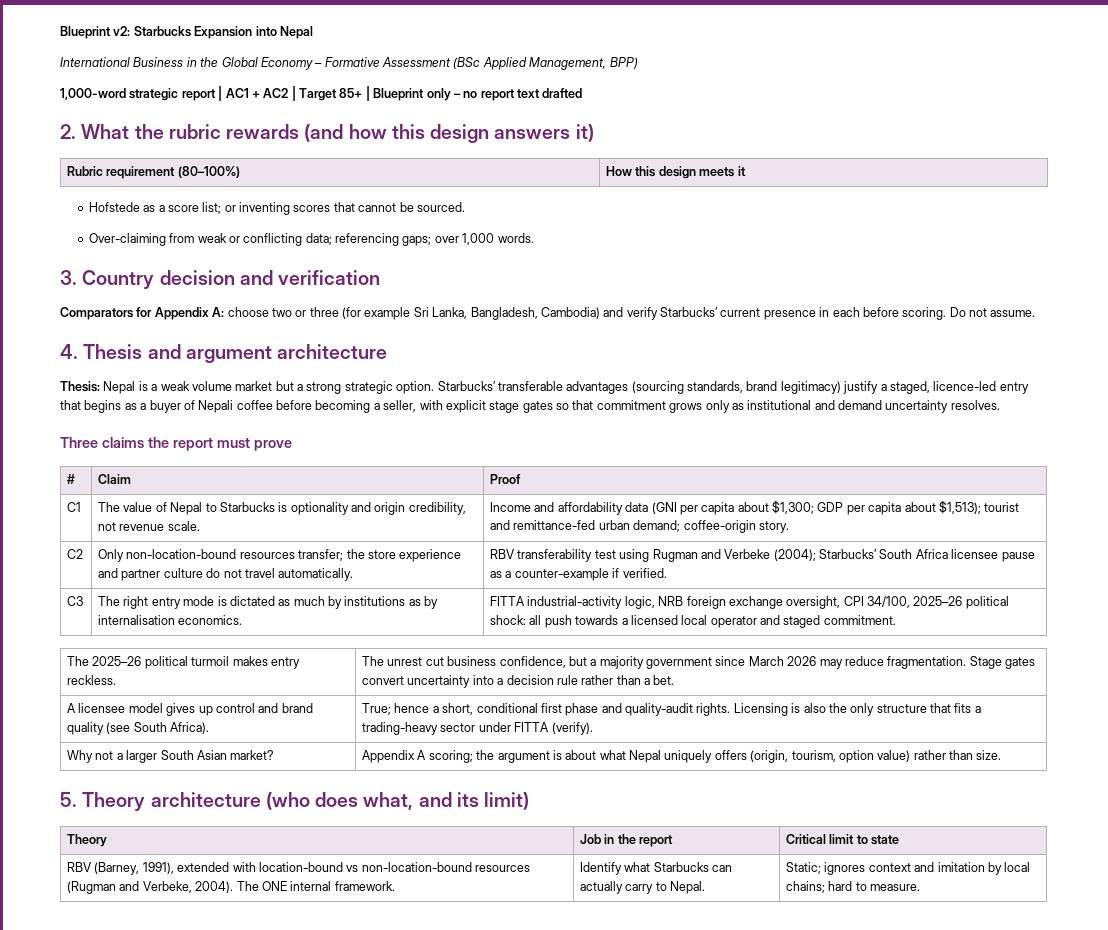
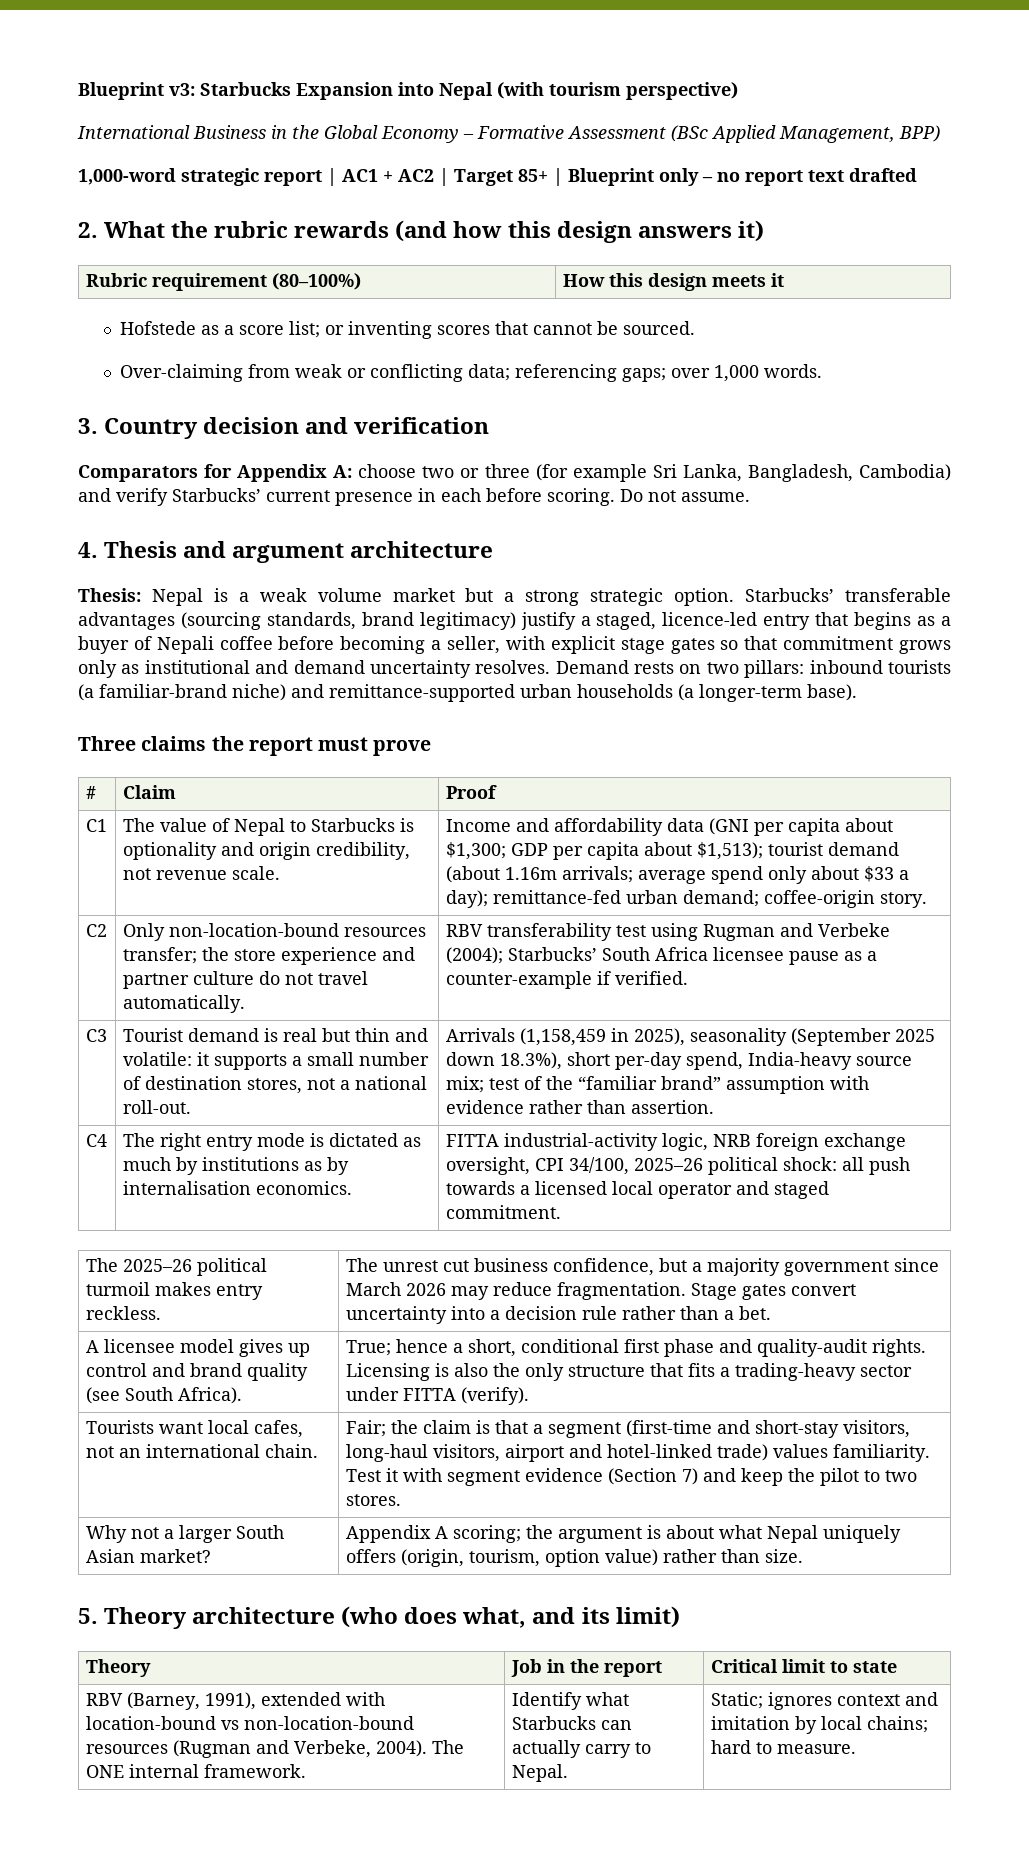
- Blueprint v2: Starbucks Expansion into Nepal
+ Blueprint v3: Starbucks Expansion into Nepal (with tourism perspective)
+ Demand rests on two pillars: inbound tourists (a familiar-brand niche) and remittance-supported urban households (a longer-term base).
- Income and affordability data (GNI per capita about $1,300; GDP per capita about $1,513); tourist and remittance-fed urban demand; coffee-origin story.
+ Income and affordability data (GNI per capita about $1,300; GDP per capita about $1,513); tourist demand (about 1.16m arrivals; average spend only about $33 a day); remittance-fed urban demand; coffee-origin story.
- The right entry mode is dictated as much by institutions as by internalisation economics. | FITTA industrial-activity logic, NRB foreign exchange oversight, CPI 34/100, 2025–26 political shock: all push towards a licensed local operator and staged commitment.
+ Tourist demand is real but thin and volatile: it supports a small number of destination stores, not a national roll-out. | Arrivals (1,158,459 in 2025), seasonality (September 2025 down 18.3%), short per-day spend, India-heavy source mix; test of the “familiar brand” assumption with evidence rather than assertion.
+ C4 | The right entry mode is dictated as much by institutions as by internalisation economics. | FITTA industrial-activity logic, NRB foreign exchange oversight, CPI 34/100, 2025–26 political shock: all push towards a licensed local operator and staged commitment.
+ Tourists want local cafes, not an international chain. | Fair; the claim is that a segment (first-time and short-stay visitors, long-haul visitors, airport and hotel-linked trade) values familiarity. Test it with segment evidence (Section 7) and keep the pilot to two stores.

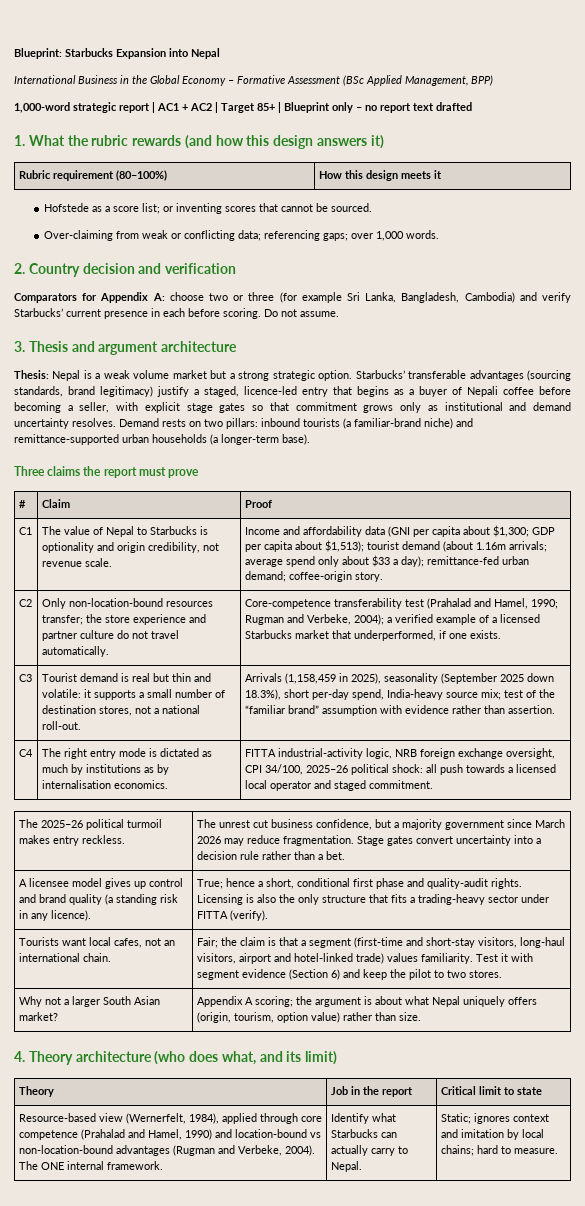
- Blueprint v3: Starbucks Expansion into Nepal (with tourism perspective)
+ Blueprint: Starbucks Expansion into Nepal
- 2. What the rubric rewards (and how this design answers it)
+ 1. What the rubric rewards (and how this design answers it)
- 3. Country decision and verification
+ 2. Country decision and verification
- 4. Thesis and argument architecture
+ 3. Thesis and argument architecture
- C2 | Only non-location-bound resources transfer; the store experience and partner culture do not travel automatically. | RBV transferability test using Rugman and Verbeke (2004); Starbucks’ South Africa licensee pause as a counter-example if verified.
+ C2 | Only non-location-bound resources transfer; the store experience and partner culture do not travel automatically. | Core-competence transferability test (Prahalad and Hamel, 1990; Rugman and Verbeke, 2004); a verified example of a licensed Starbucks market that underperformed, if one exists.
- A licensee model gives up control and brand quality (see South Africa). | True; hence a short, conditional first phase and quality-audit rights. Licensing is also the only structure that fits a trading-heavy sector under FITTA (verify).
+ A licensee model gives up control and brand quality (a standing risk in any licence). | True; hence a short, conditional first phase and quality-audit rights. Licensing is also the only structure that fits a trading-heavy sector under FITTA (verify).
- Test it with segment evidence (Section 7) and keep the pilot to two stores.
+ Test it with segment evidence (Section 6) and keep the pilot to two stores.
- 5. Theory architecture (who does what, and its limit)
+ 4. Theory architecture (who does what, and its limit)
- RBV (Barney, 1991), extended with location-bound vs non-location-bound resources (Rugman and Verbeke, 2004).
+ Resource-based view (Wernerfelt, 1984), applied through core competence (Prahalad and Hamel, 1990) and location-bound vs non-location-bound advantages (Rugman and Verbeke, 2004).

